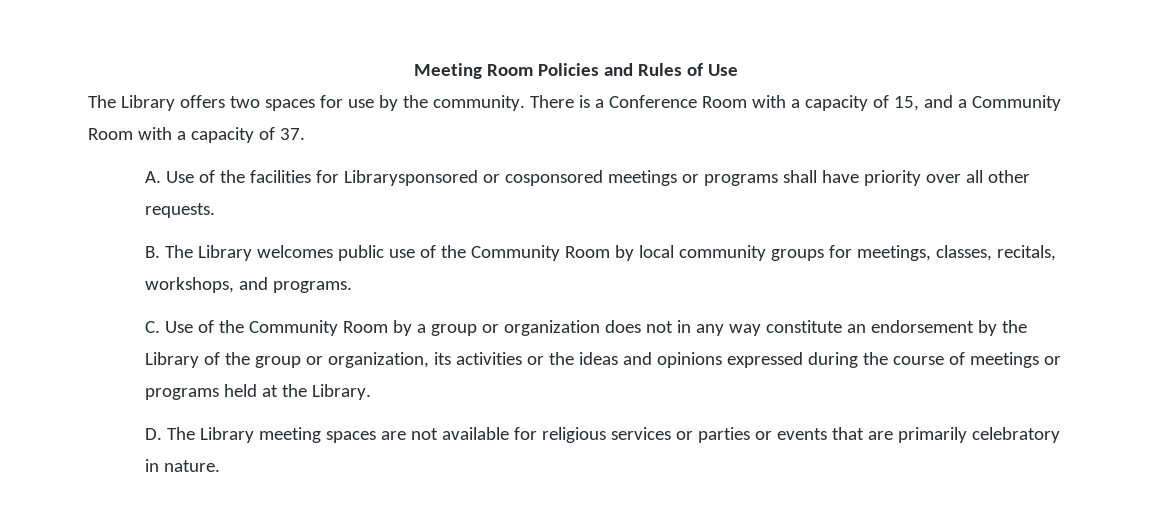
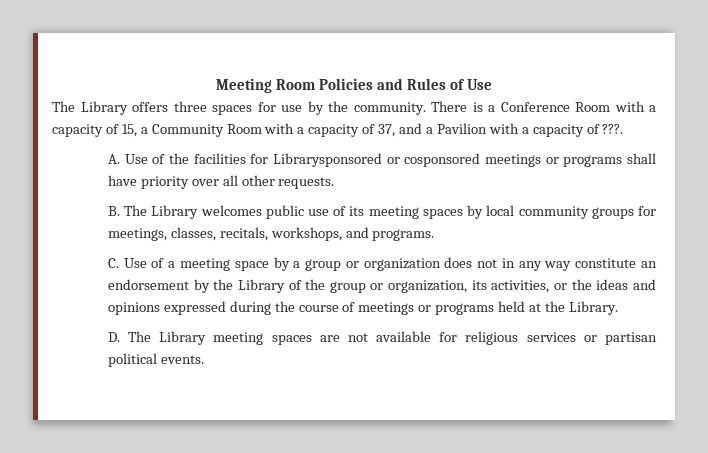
- The Library offers two spaces for use by the community.
+ The Library offers three spaces for use by the community.
- There is a Conference Room with a capacity of 15, and a Community Room with a capacity of 37.
+ There is a Conference Room with a capacity of 15, a Community Room with a capacity of 37, and a Pavilion with a capacity of ???.
- B. The Library welcomes public use of the Community Room by local community groups for meetings, classes, recitals, workshops, and programs.
+ B. The Library welcomes public use of its meeting spaces by local community groups for meetings, classes, recitals, workshops, and programs.
- C. Use of the Community Room by a group or organization does not in any way constitute an endorsement by the Library of the group or organization, its activities or the ideas and opinions expressed during the course of meetings or programs held at the Library.
+ C. Use of a meeting space by a group or organization does not in any way constitute an endorsement by the Library of the group or organization, its activities, or the ideas and opinions expressed during the course of meetings or programs held at the Library.
- D. The Library meeting spaces are not available for religious services or parties or events that are primarily celebratory in nature.
+ D. The Library meeting spaces are not available for religious services or partisan political events.

